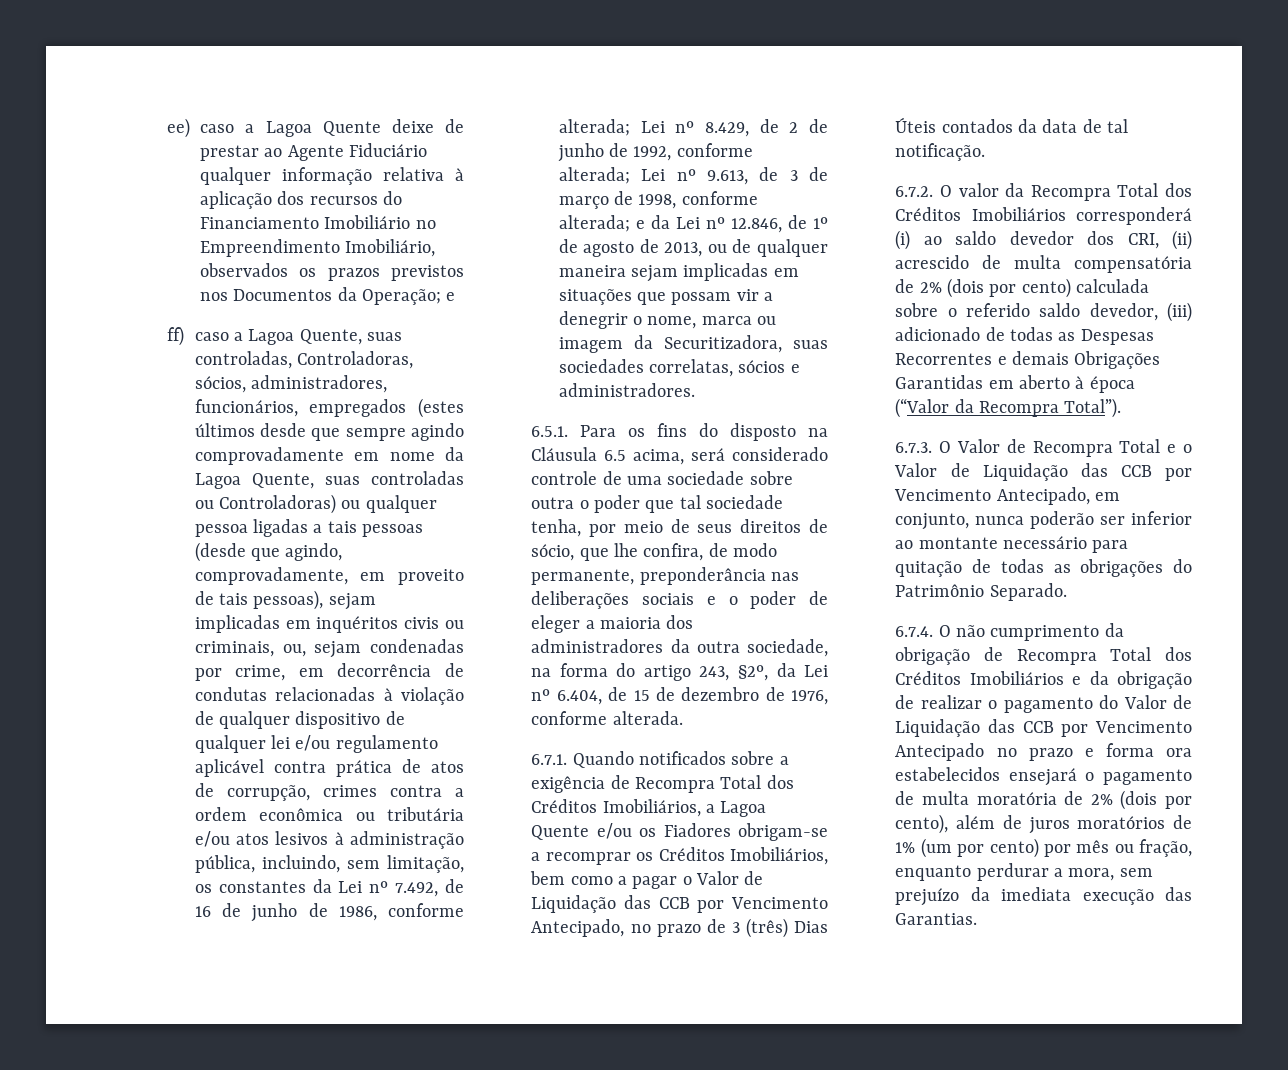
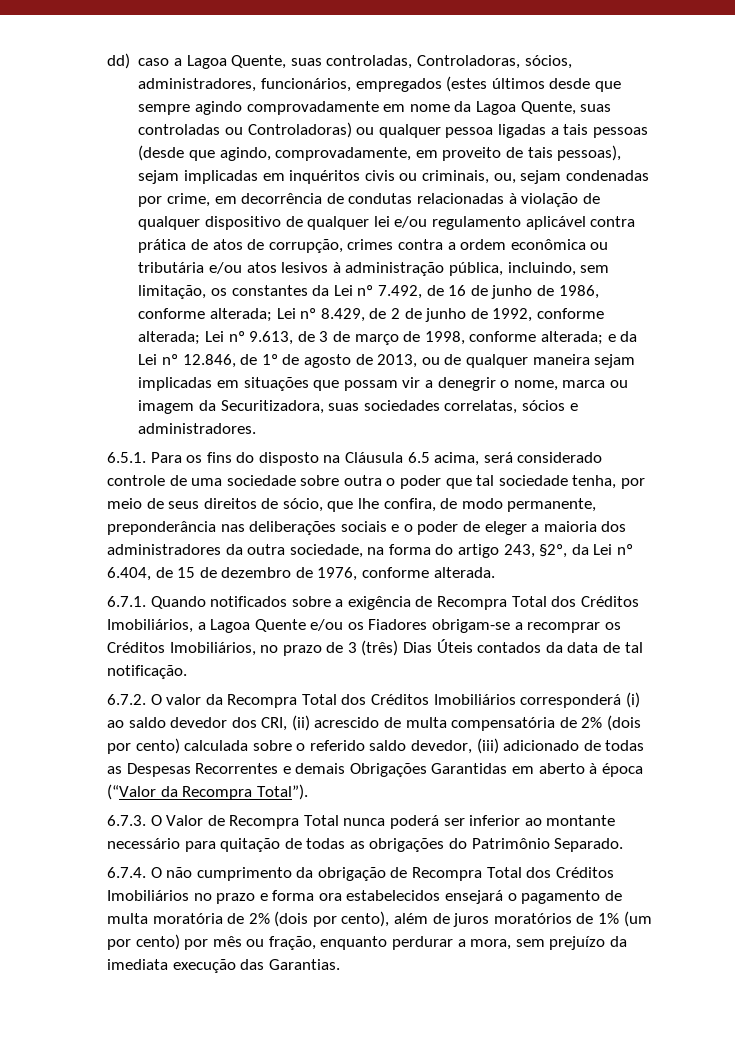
- ee) caso a Lagoa Quente deixe de prestar ao Agente Fiduciário qualquer informação relativa à aplicação dos recursos do Financiamento Imobiliário no Empreendimento Imobiliário, observados os prazos previstos nos Documentos da Operação; e
- ff) caso a Lagoa Quente, suas controladas, Controladoras, sócios, administradores, funcionários, empregados (estes últimos desde que sempre agindo comprovadamente em nome da Lagoa Quente, suas controladas ou Controladoras) ou qualquer pessoa ligadas a tais pessoas (desde que agindo, comprovadamente, em proveito de tais pessoas), sejam implicadas em inquéritos civis ou criminais, ou, sejam condenadas por crime, em decorrência de condutas relacionadas à violação de qualquer dispositivo de qualquer lei e/ou regulamento aplicável contra prática de atos de corrupção, crimes contra a ordem econômica ou tributária e/ou atos lesivos à administração pública, incluindo, sem limitação, os constantes da Lei nº 7.492, de 16 de junho de 1986, conforme alterada;
+ dd) caso a Lagoa Quente, suas controladas, Controladoras, sócios, administradores, funcionários, empregados (estes últimos desde que sempre agindo comprovadamente em nome da Lagoa Quente, suas controladas ou Controladoras) ou qualquer pessoa ligadas a tais pessoas (desde que agindo, comprovadamente, em proveito de tais pessoas), sejam implicadas em inquéritos civis ou criminais, ou, sejam condenadas por crime, em decorrência de condutas relacionadas à violação de qualquer dispositivo de qualquer lei e/ou regulamento aplicável contra prática de atos de corrupção, crimes contra a ordem econômica ou tributária e/ou atos lesivos à administração pública, incluindo, sem limitação, os constantes da Lei nº 7.492, de 16 de junho de 1986, conforme alterada;
- 6.7.1. Quando notificados sobre a exigência de Recompra Total dos Créditos Imobiliários, a Lagoa Quente e/ou os Fiadores obrigam-se a recomprar os Créditos Imobiliários, bem como a pagar o Valor de Liquidação das CCB por Vencimento Antecipado, no prazo de 3 (três) Dias Úteis contados da data de tal notificação.
+ 6.7.1. Quando notificados sobre a exigência de Recompra Total dos Créditos Imobiliários, a Lagoa Quente e/ou os Fiadores obrigam-se a recomprar os Créditos Imobiliários, no prazo de 3 (três) Dias Úteis contados da data de tal notificação.
- 6.7.3. O Valor de Recompra Total e o Valor de Liquidação das CCB por Vencimento Antecipado, em conjunto, nunca poderão ser inferior ao montante necessário para quitação de todas as obrigações do Patrimônio Separado.
+ 6.7.3. O Valor de Recompra Total nunca poderá ser inferior ao montante necessário para quitação de todas as obrigações do Patrimônio Separado.
- 6.7.4. O não cumprimento da obrigação de Recompra Total dos Créditos Imobiliários e da obrigação de realizar o pagamento do Valor de Liquidação das CCB por Vencimento Antecipado no prazo e forma ora estabelecidos ensejará o pagamento de multa moratória de 2% (dois por cento), além de juros moratórios de 1% (um por cento) por mês ou fração, enquanto perdurar a mora, sem prejuízo da imediata execução das Garantias.
+ 6.7.4. O não cumprimento da obrigação de Recompra Total dos Créditos Imobiliários no prazo e forma ora estabelecidos ensejará o pagamento de multa moratória de 2% (dois por cento), além de juros moratórios de 1% (um por cento) por mês ou fração, enquanto perdurar a mora, sem prejuízo da imediata execução das Garantias.

